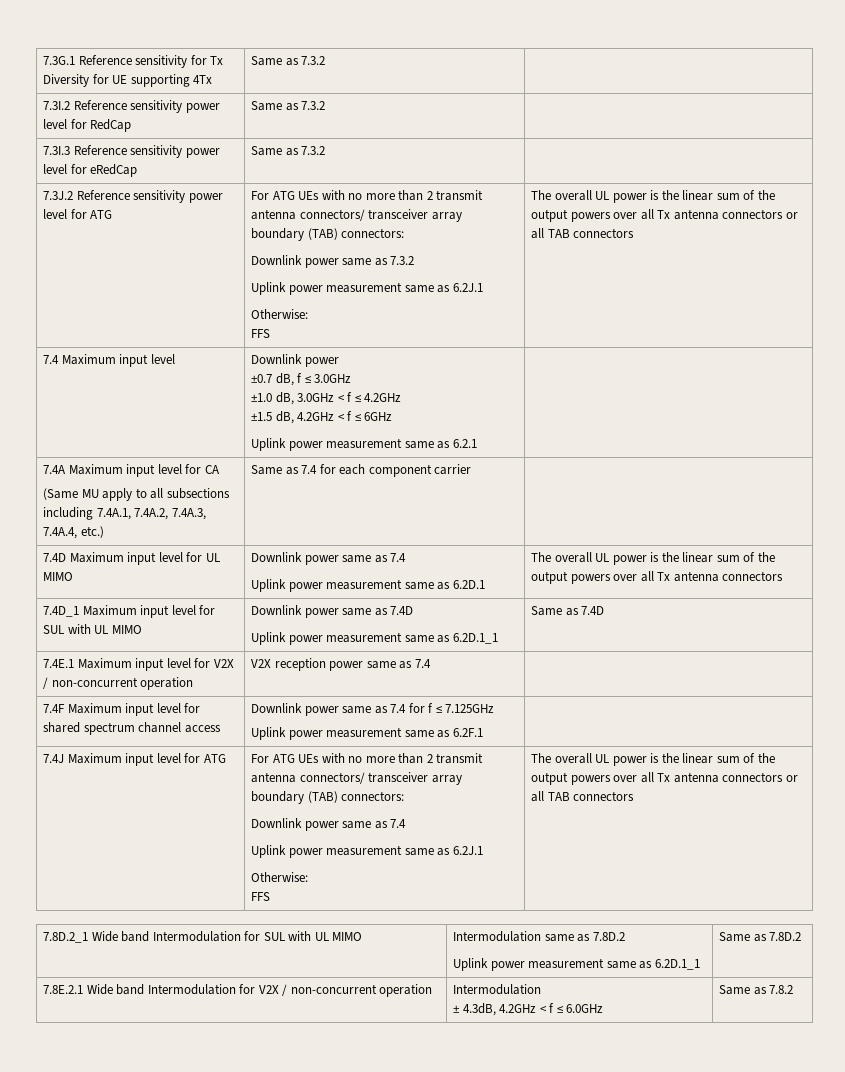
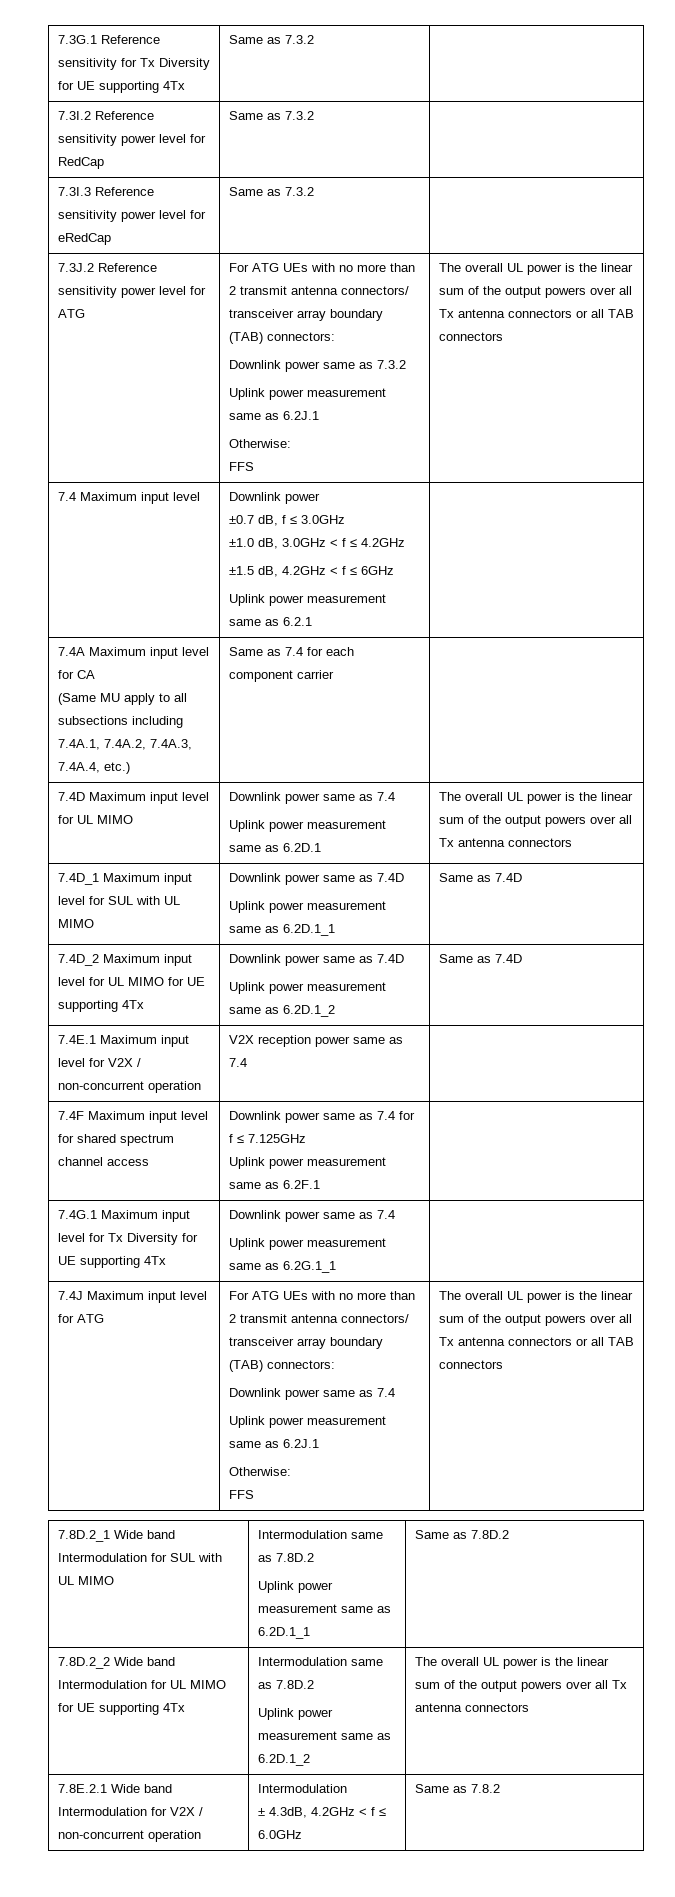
+ 7.4D_2 Maximum input level for UL MIMO for UE supporting 4Tx | Downlink power same as 7.4D
+ Uplink power measurement same as 6.2D.1_2 | Same as 7.4D
+ 7.4G.1 Maximum input level for Tx Diversity for UE supporting 4Tx | Downlink power same as 7.4
+ Uplink power measurement same as 6.2G.1_1 |
+ 7.8D.2_2 Wide band Intermodulation for UL MIMO for UE supporting 4Tx | Intermodulation same as 7.8D.2
+ Uplink power measurement same as 6.2D.1_2 | The overall UL power is the linear sum of the output powers over all Tx antenna connectors

